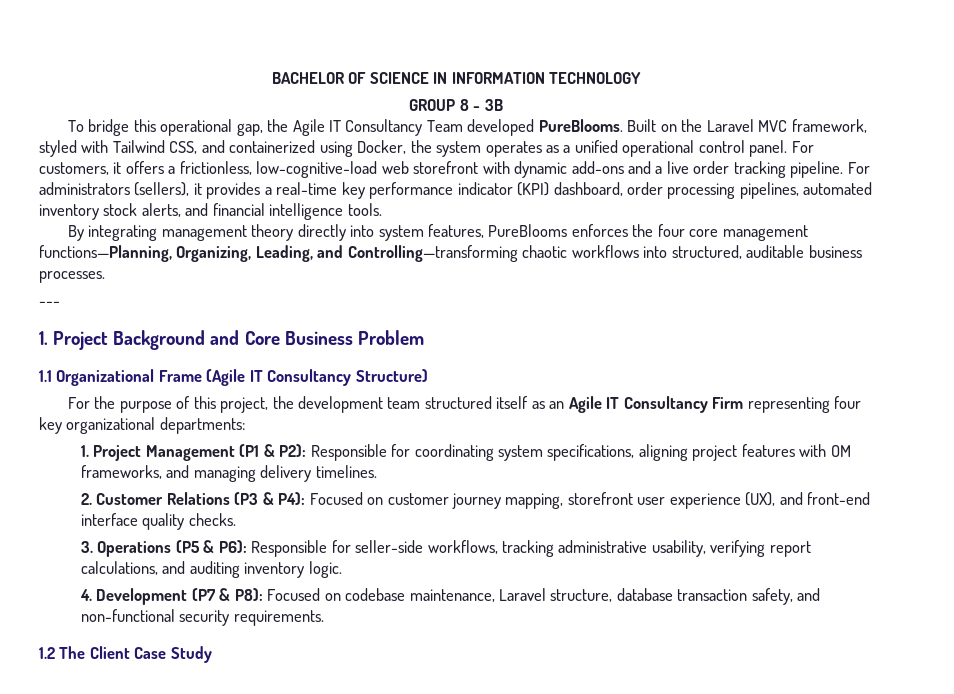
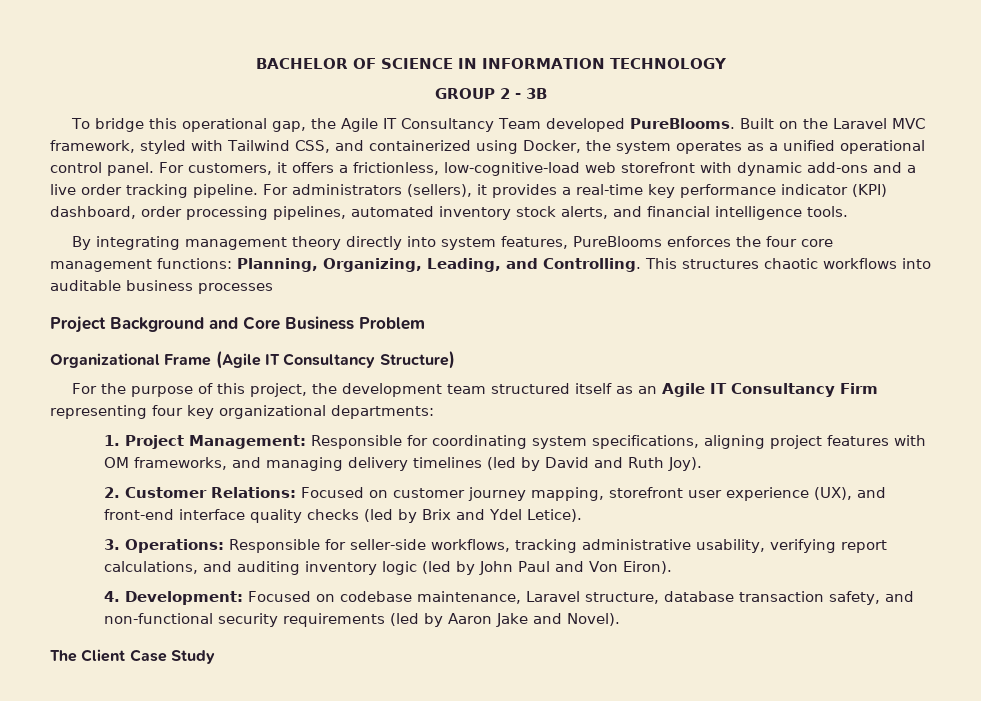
- GROUP 8 - 3B
+ GROUP 2 - 3B
- By integrating management theory directly into system features, PureBlooms enforces the four core management functions—Planning, Organizing, Leading, and Controlling—transforming chaotic workflows into structured, auditable business processes.
- ---
- 1. Project Background and Core Business Problem
+ By integrating management theory directly into system features, PureBlooms enforces the four core management functions: Planning, Organizing, Leading, and Controlling. This structures chaotic workflows into auditable business processes
+ Project Background and Core Business Problem
- 1.1 Organizational Frame (Agile IT Consultancy Structure)
+ Organizational Frame (Agile IT Consultancy Structure)
- 1. Project Management (P1 & P2): Responsible for coordinating system specifications, aligning project features with OM frameworks, and managing delivery timelines.
- 2. Customer Relations (P3 & P4): Focused on customer journey mapping, storefront user experience (UX), and front-end interface quality checks.
- 3. Operations (P5 & P6): Responsible for seller-side workflows, tracking administrative usability, verifying report calculations, and auditing inventory logic.
- 4. Development (P7 & P8): Focused on codebase maintenance, Laravel structure, database transaction safety, and non-functional security requirements.
- 1.2 The Client Case Study
+ 1. Project Management: Responsible for coordinating system specifications, aligning project features with OM frameworks, and managing delivery timelines (led by David and Ruth Joy).
+ 2. Customer Relations: Focused on customer journey mapping, storefront user experience (UX), and front-end interface quality checks (led by Brix and Ydel Letice).
+ 3. Operations: Responsible for seller-side workflows, tracking administrative usability, verifying report calculations, and auditing inventory logic (led by John Paul and Von Eiron).
+ 4. Development: Focused on codebase maintenance, Laravel structure, database transaction safety, and non-functional security requirements (led by Aaron Jake and Novel).
+ The Client Case Study

